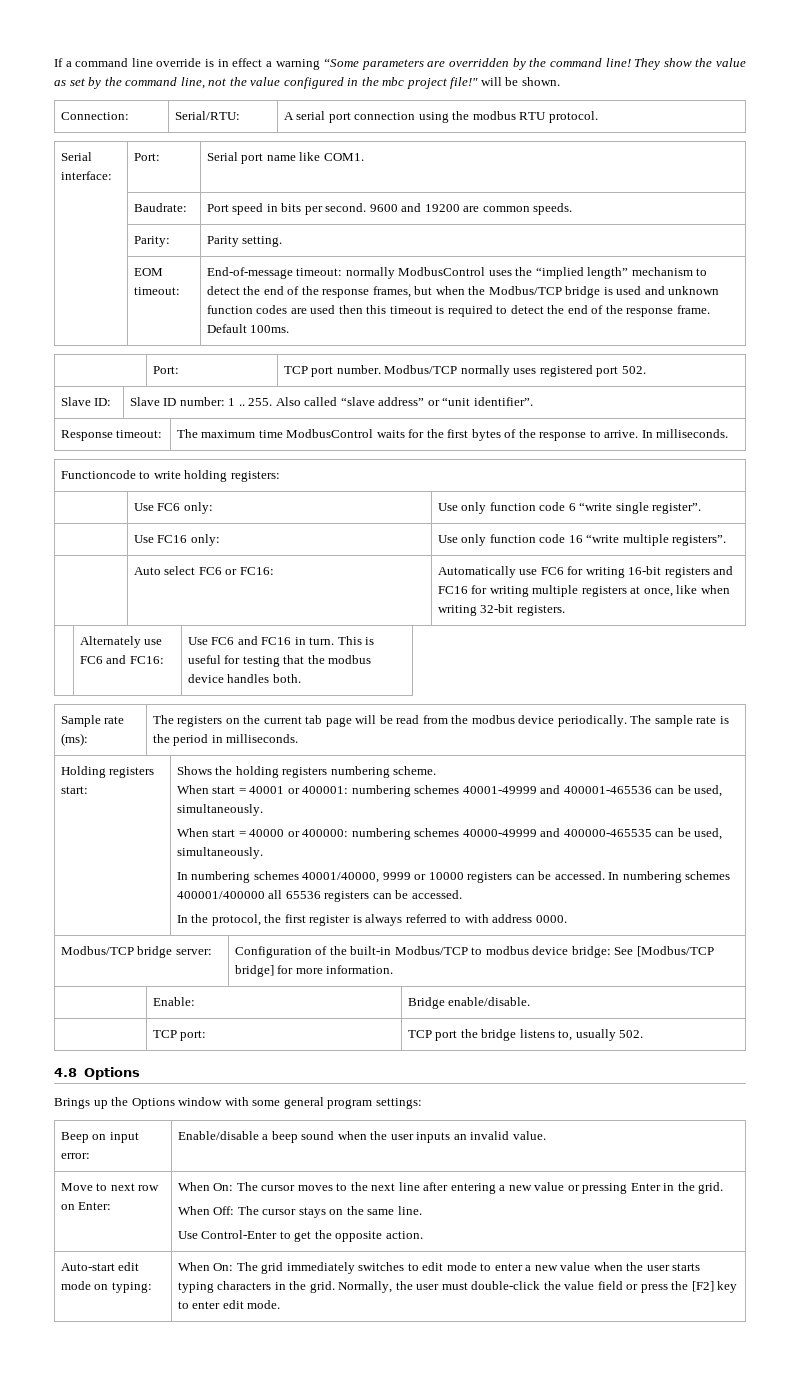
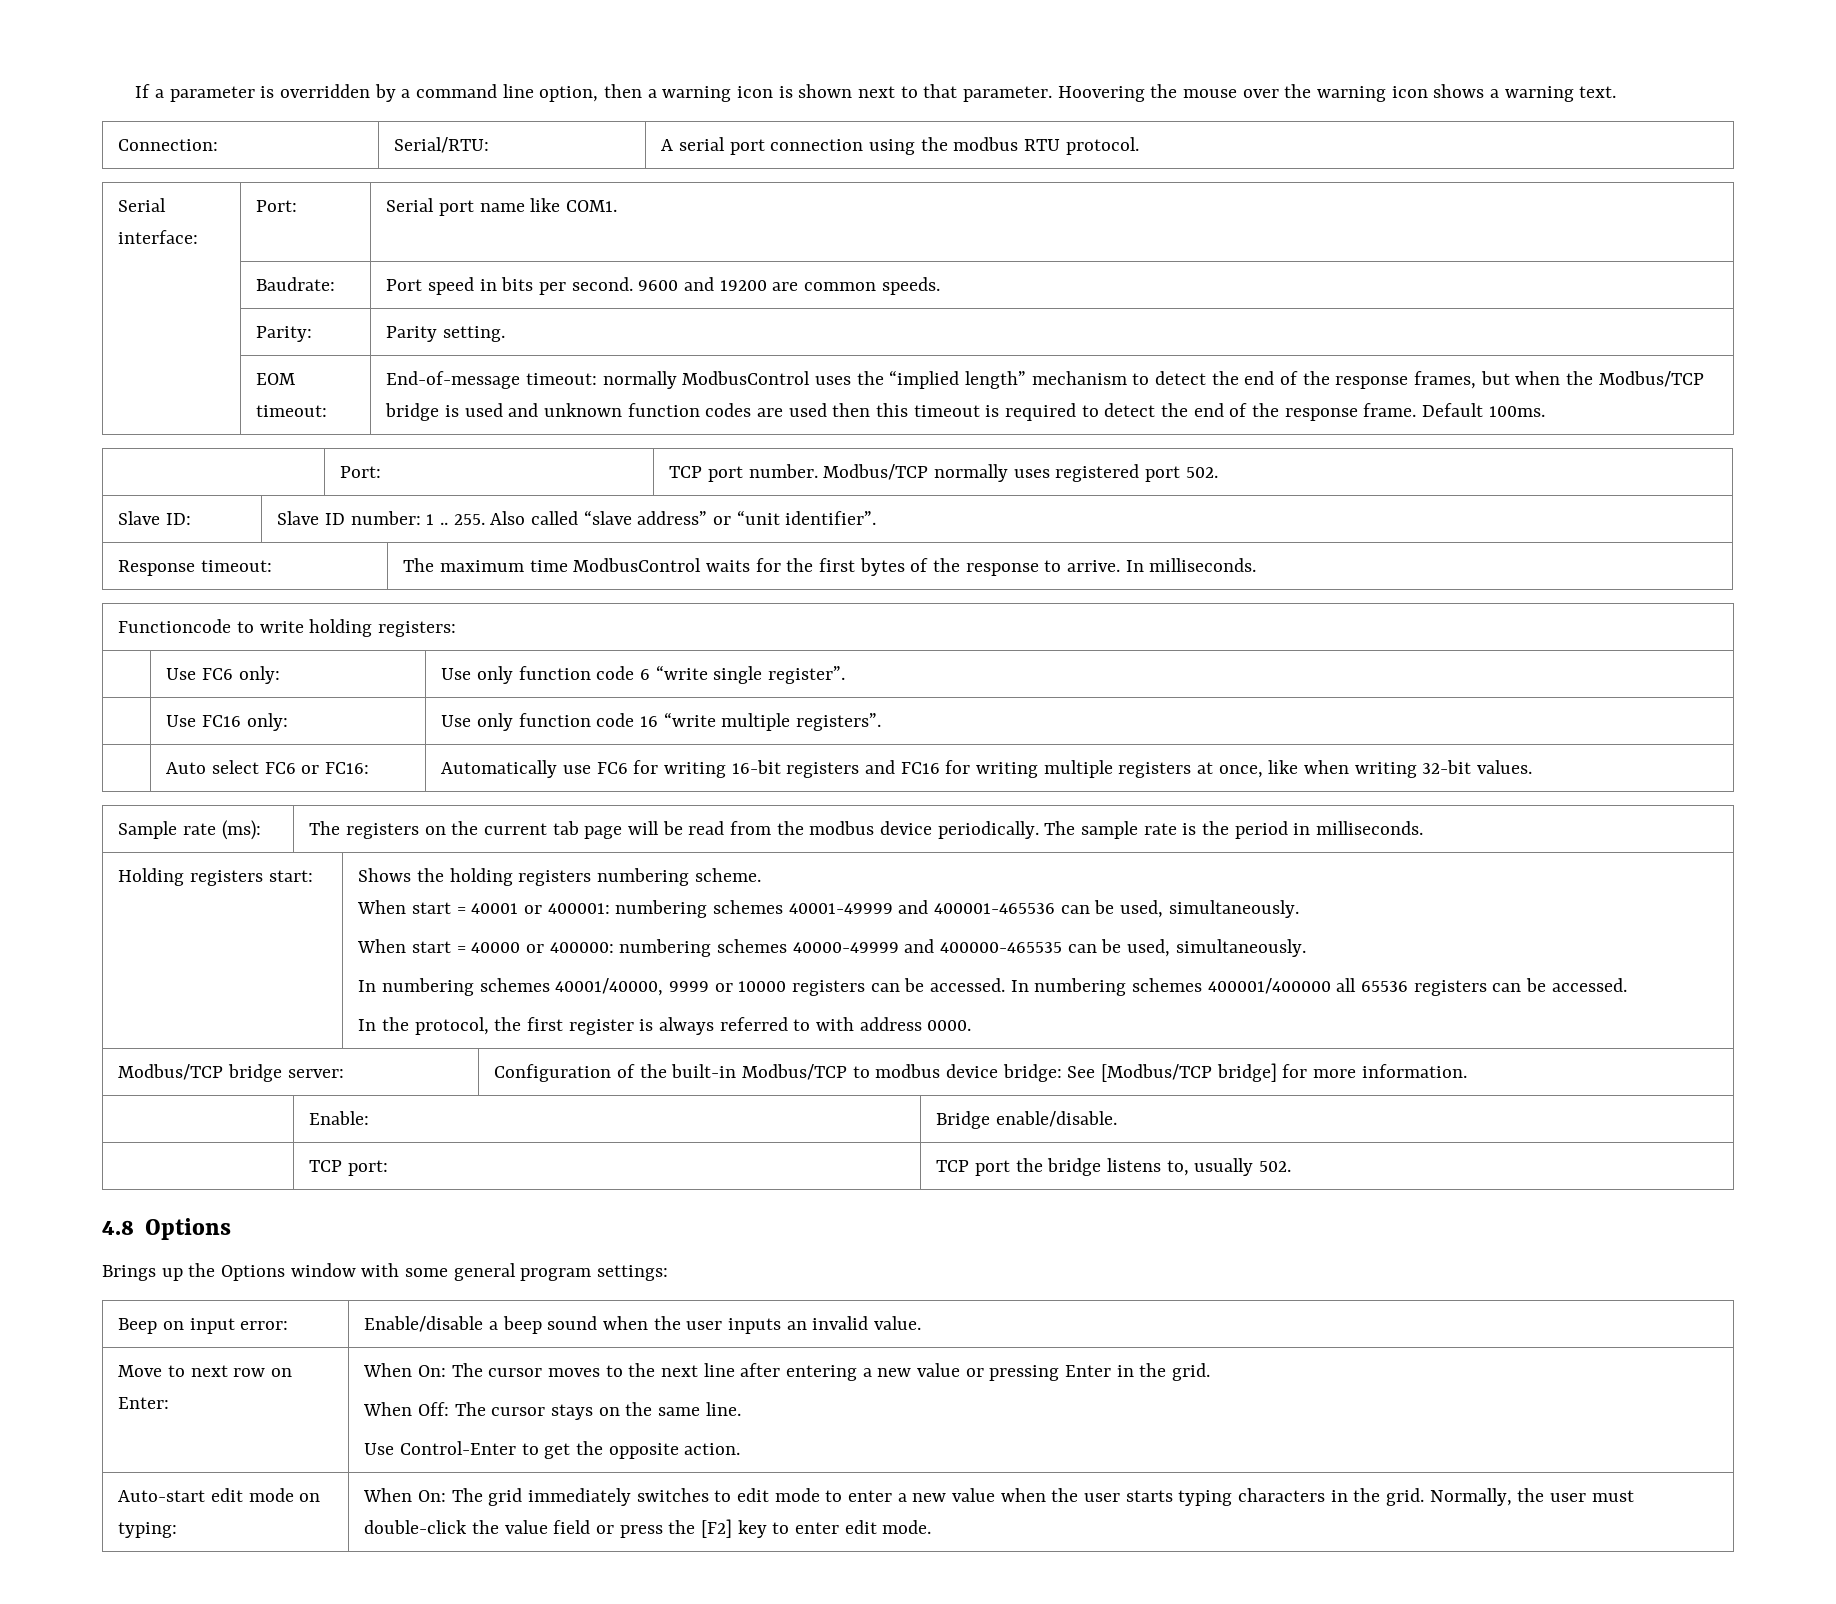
- If a command line override is in effect a warning “Some parameters are overridden by the command line! They show the value as set by the command line, not the value configured in the mbc project file!" will be shown.
+ If a parameter is overridden by a command line option, then a warning icon is shown next to that parameter. Hoovering the mouse over the warning icon shows a warning text.
- | Auto select FC6 or FC16: | Automatically use FC6 for writing 16-bit registers and FC16 for writing multiple registers at once, like when writing 32-bit registers.
- | Alternately use FC6 and FC16: | Use FC6 and FC16 in turn. This is useful for testing that the modbus device handles both.
+ | Auto select FC6 or FC16: | Automatically use FC6 for writing 16-bit registers and FC16 for writing multiple registers at once, like when writing 32-bit values.

